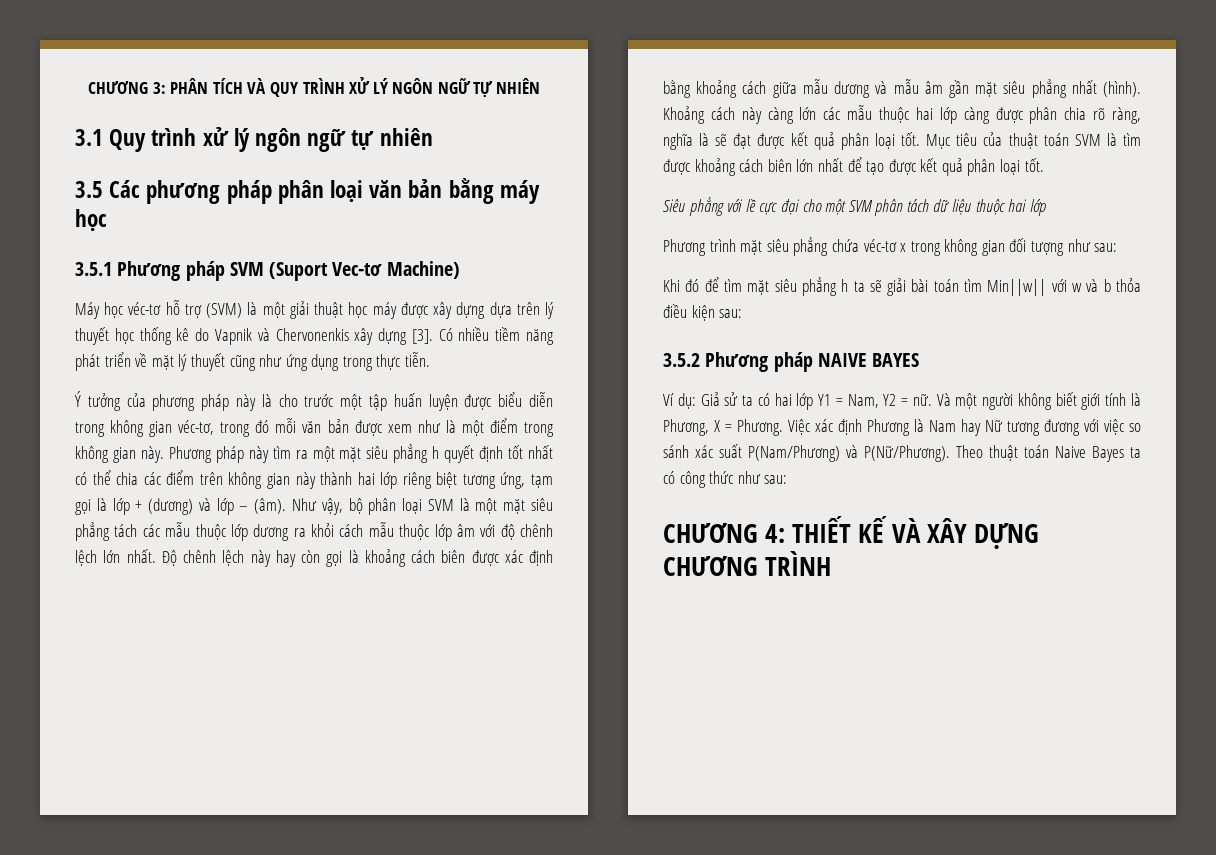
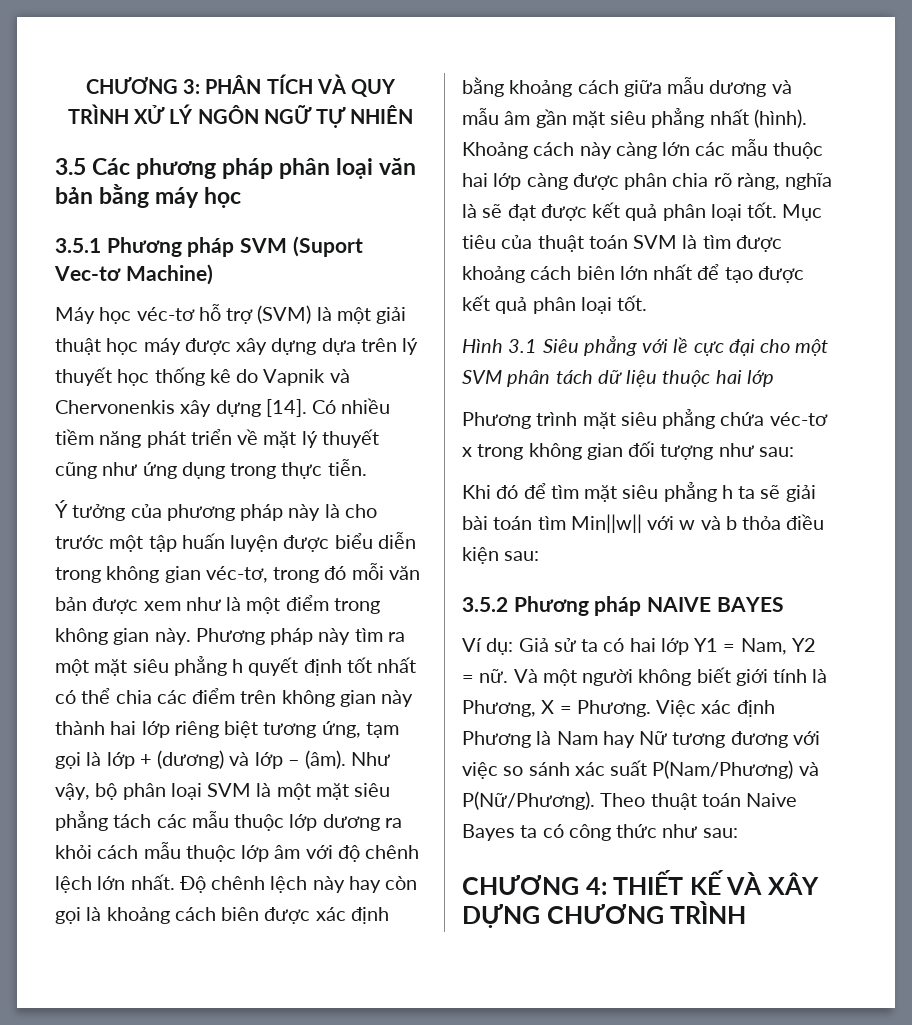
- 3.1 Quy trình xử lý ngôn ngữ tự nhiên
- Máy học véc-tơ hỗ trợ (SVM) là một giải thuật học máy được xây dựng dựa trên lý thuyết học thống kê do Vapnik và Chervonenkis xây dựng [3].
+ Máy học véc-tơ hỗ trợ (SVM) là một giải thuật học máy được xây dựng dựa trên lý thuyết học thống kê do Vapnik và Chervonenkis xây dựng [14].
- Siêu phẳng với lề cực đại cho một SVM phân tách dữ liệu thuộc hai lớp
+ Hình 3.1 Siêu phẳng với lề cực đại cho một SVM phân tách dữ liệu thuộc hai lớp

